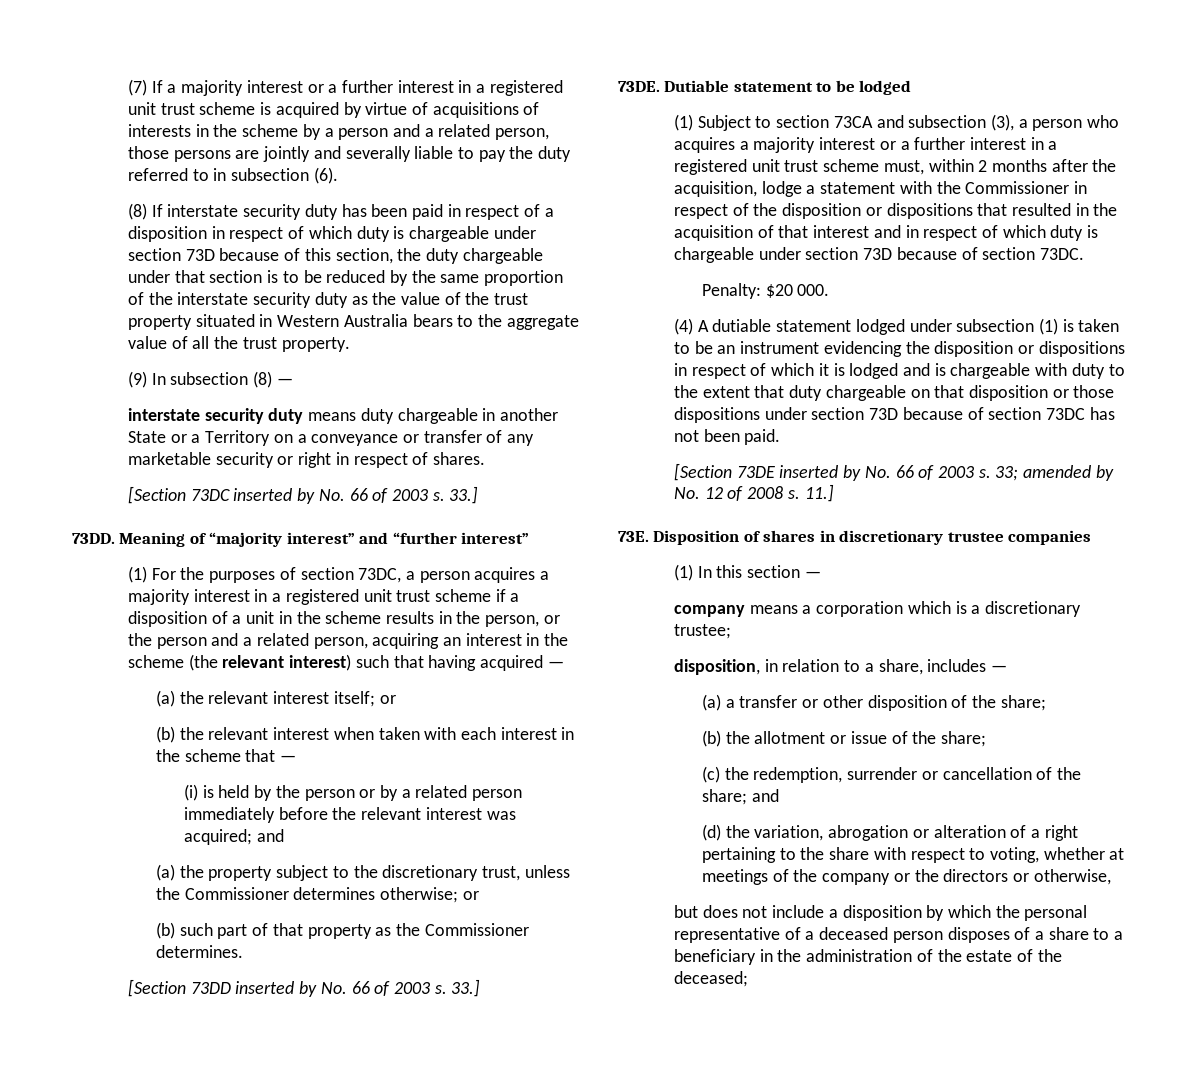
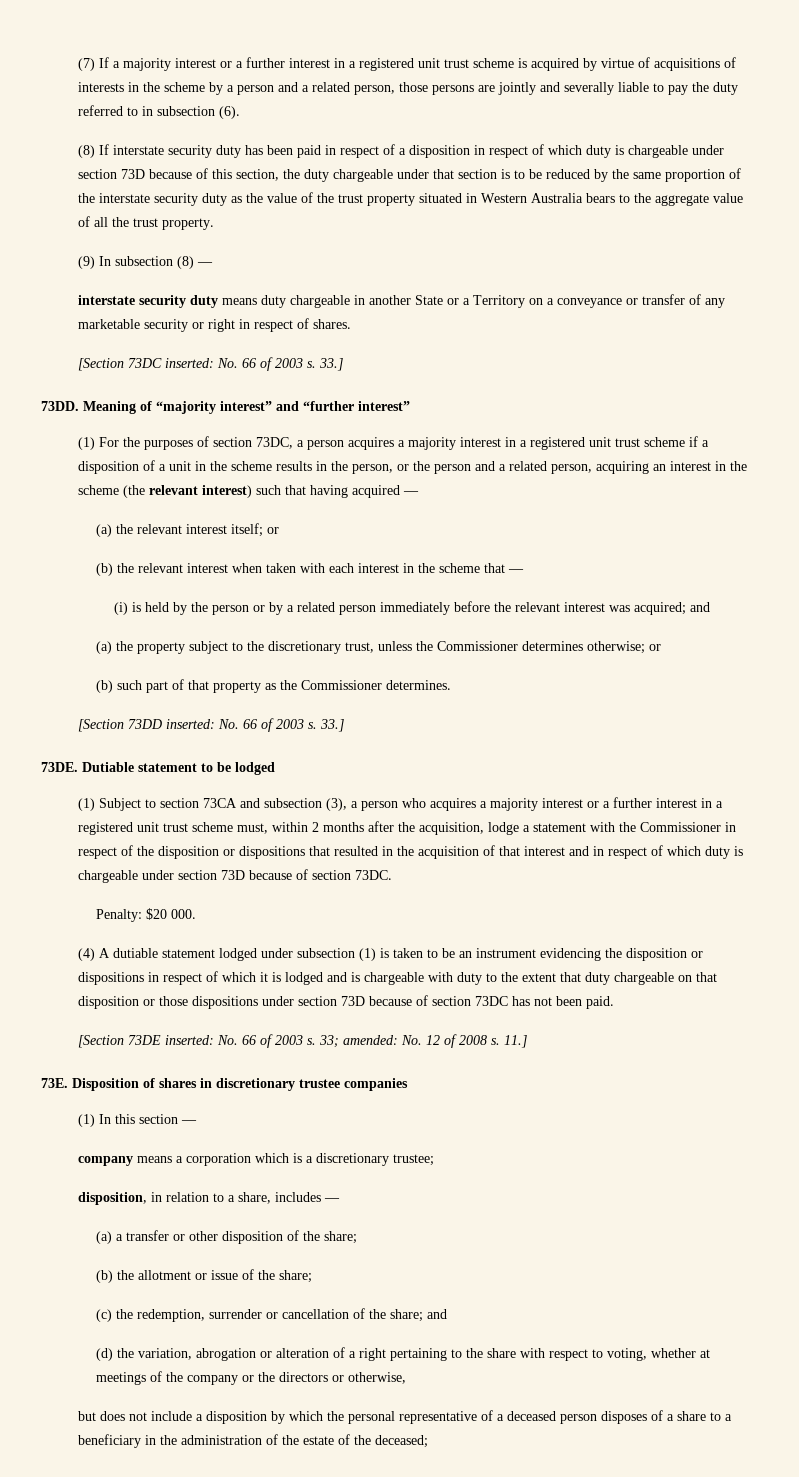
- [Section 73DC inserted by No. 66 of 2003 s.
+ [Section 73DC inserted: No. 66 of 2003 s.
- [Section 73DD inserted by No. 66 of 2003 s.
+ [Section 73DD inserted: No. 66 of 2003 s.
- [Section 73DE inserted by No. 66 of 2003 s.
+ [Section 73DE inserted: No. 66 of 2003 s.
- 33; amended by No. 12 of 2008 s.
+ 33; amended: No. 12 of 2008 s.

